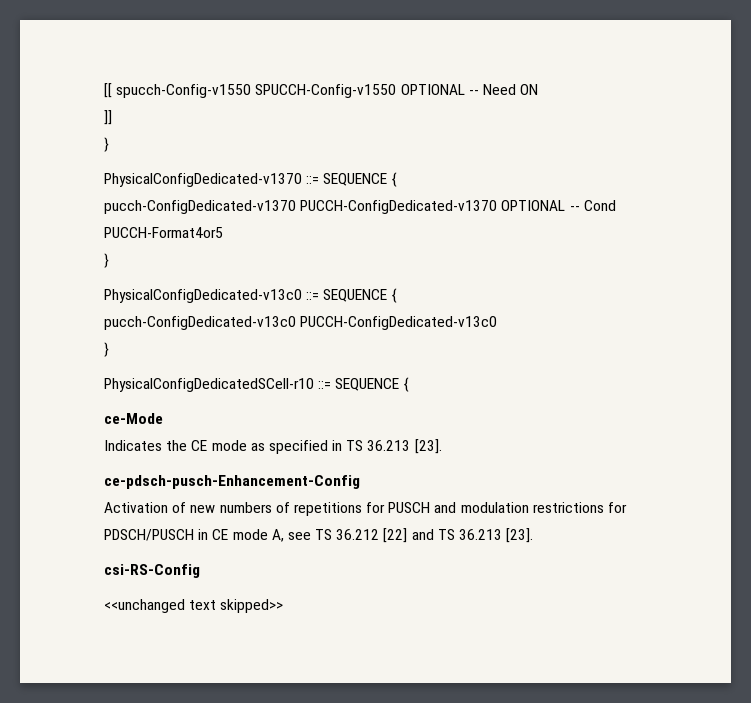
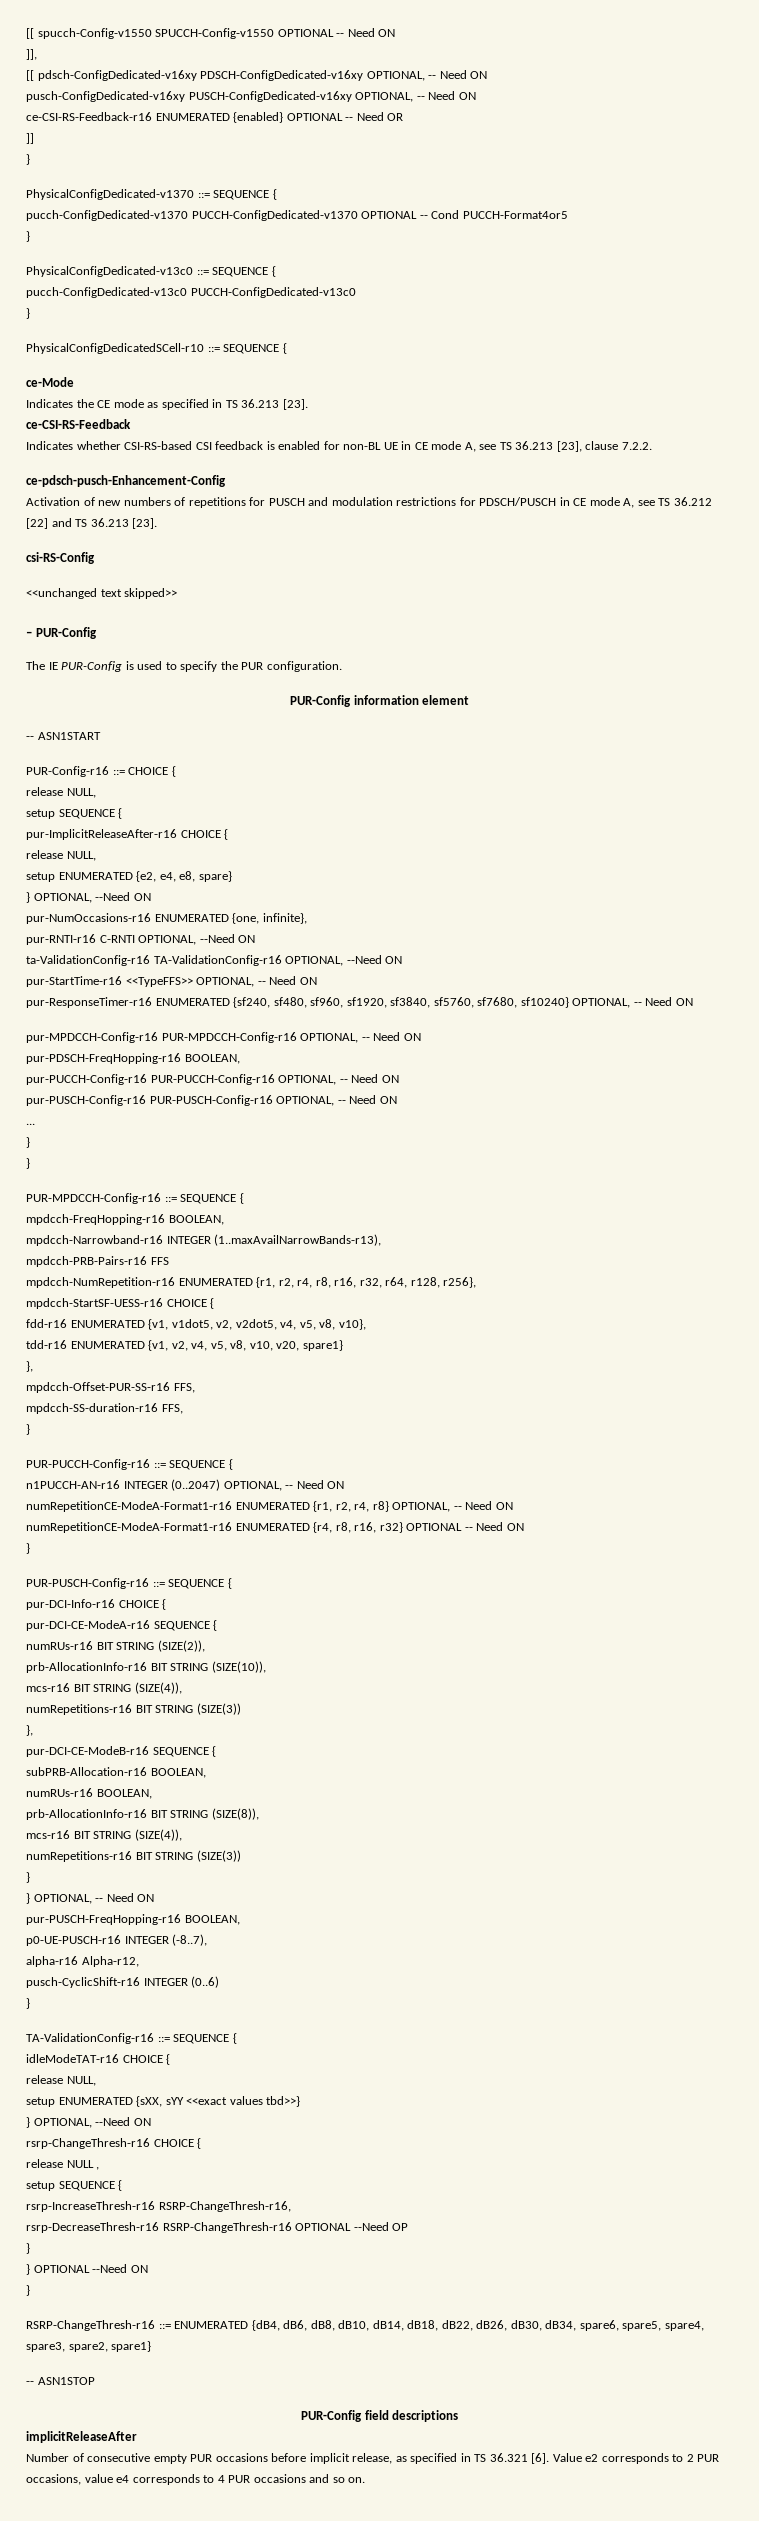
+ ]],
+ [[ pdsch-ConfigDedicated-v16xy PDSCH-ConfigDedicated-v16xy OPTIONAL, -- Need ON
+ pusch-ConfigDedicated-v16xy PUSCH-ConfigDedicated-v16xy OPTIONAL, -- Need ON
+ ce-CSI-RS-Feedback-r16 ENUMERATED {enabled} OPTIONAL -- Need OR
+ ce-CSI-RS-Feedback
+ Indicates whether CSI-RS-based CSI feedback is enabled for non-BL UE in CE mode A, see TS 36.213 [23], clause 7.2.2.
+ – PUR-Config
+ The IE PUR-Config is used to specify the PUR configuration.
+ PUR-Config information element
+ -- ASN1START
+ PUR-Config-r16 ::= CHOICE {
+ release NULL,
+ setup SEQUENCE {
+ pur-ImplicitReleaseAfter-r16 CHOICE {
+ release NULL,
+ setup ENUMERATED {e2, e4, e8, spare}
+ } OPTIONAL, --Need ON
+ pur-NumOccasions-r16 ENUMERATED {one, infinite},
+ pur-RNTI-r16 C-RNTI OPTIONAL, --Need ON
+ ta-ValidationConfig-r16 TA-ValidationConfig-r16 OPTIONAL, --Need ON
+ pur-StartTime-r16 <<TypeFFS>> OPTIONAL, -- Need ON
+ pur-ResponseTimer-r16 ENUMERATED {sf240, sf480, sf960, sf1920, sf3840, sf5760, sf7680, sf10240} OPTIONAL, -- Need ON
+ pur-MPDCCH-Config-r16 PUR-MPDCCH-Config-r16 OPTIONAL, -- Need ON
+ pur-PDSCH-FreqHopping-r16 BOOLEAN,
+ pur-PUCCH-Config-r16 PUR-PUCCH-Config-r16 OPTIONAL, -- Need ON
+ pur-PUSCH-Config-r16 PUR-PUSCH-Config-r16 OPTIONAL, -- Need ON
+ ...
+ }
+ }
+ PUR-MPDCCH-Config-r16 ::= SEQUENCE {
+ mpdcch-FreqHopping-r16 BOOLEAN,
+ mpdcch-Narrowband-r16 INTEGER (1..maxAvailNarrowBands-r13),
+ mpdcch-PRB-Pairs-r16 FFS
+ mpdcch-NumRepetition-r16 ENUMERATED {r1, r2, r4, r8, r16, r32, r64, r128, r256},
+ mpdcch-StartSF-UESS-r16 CHOICE {
+ fdd-r16 ENUMERATED {v1, v1dot5, v2, v2dot5, v4, v5, v8, v10},
+ tdd-r16 ENUMERATED {v1, v2, v4, v5, v8, v10, v20, spare1}
+ },
+ mpdcch-Offset-PUR-SS-r16 FFS,
+ mpdcch-SS-duration-r16 FFS,
+ }
+ PUR-PUCCH-Config-r16 ::= SEQUENCE {
+ n1PUCCH-AN-r16 INTEGER (0..2047) OPTIONAL, -- Need ON
+ numRepetitionCE-ModeA-Format1-r16 ENUMERATED {r1, r2, r4, r8} OPTIONAL, -- Need ON
+ numRepetitionCE-ModeA-Format1-r16 ENUMERATED {r4, r8, r16, r32} OPTIONAL -- Need ON
+ }
+ PUR-PUSCH-Config-r16 ::= SEQUENCE {
+ pur-DCI-Info-r16 CHOICE {
+ pur-DCI-CE-ModeA-r16 SEQUENCE {
+ numRUs-r16 BIT STRING (SIZE(2)),
+ prb-AllocationInfo-r16 BIT STRING (SIZE(10)),
+ mcs-r16 BIT STRING (SIZE(4)),
+ numRepetitions-r16 BIT STRING (SIZE(3))
+ },
+ pur-DCI-CE-ModeB-r16 SEQUENCE {
+ subPRB-Allocation-r16 BOOLEAN,
+ numRUs-r16 BOOLEAN,
+ prb-AllocationInfo-r16 BIT STRING (SIZE(8)),
+ mcs-r16 BIT STRING (SIZE(4)),
+ numRepetitions-r16 BIT STRING (SIZE(3))
+ }
+ } OPTIONAL, -- Need ON
+ pur-PUSCH-FreqHopping-r16 BOOLEAN,
+ p0-UE-PUSCH-r16 INTEGER (-8..7),
+ alpha-r16 Alpha-r12,
+ pusch-CyclicShift-r16 INTEGER (0..6)
+ }
+ TA-ValidationConfig-r16 ::= SEQUENCE {
+ idleModeTAT-r16 CHOICE {
+ release NULL,
+ setup ENUMERATED {sXX, sYY <<exact values tbd>>}
+ } OPTIONAL, --Need ON
+ rsrp-ChangeThresh-r16 CHOICE {
+ release NULL ,
+ setup SEQUENCE {
+ rsrp-IncreaseThresh-r16 RSRP-ChangeThresh-r16,
+ rsrp-DecreaseThresh-r16 RSRP-ChangeThresh-r16 OPTIONAL --Need OP
+ }
+ } OPTIONAL --Need ON
+ }
+ RSRP-ChangeThresh-r16 ::= ENUMERATED {dB4, dB6, dB8, dB10, dB14, dB18, dB22, dB26, dB30, dB34, spare6, spare5, spare4, spare3, spare2, spare1}
+ -- ASN1STOP
+ PUR-Config field descriptions
+ implicitReleaseAfter
+ Number of consecutive empty PUR occasions before implicit release, as specified in TS 36.321 [6]. Value e2 corresponds to 2 PUR occasions, value e4 corresponds to 4 PUR occasions and so on.

